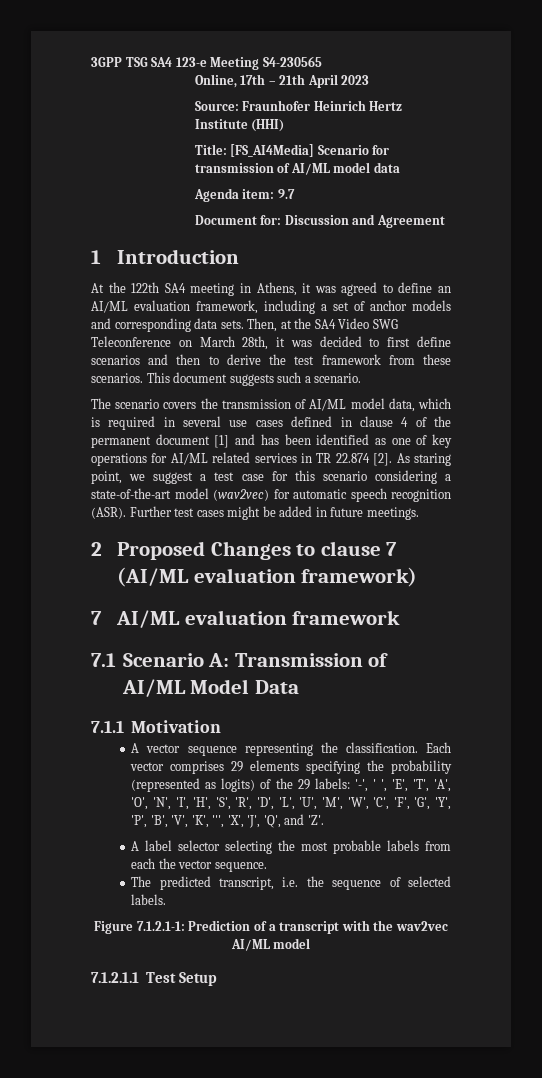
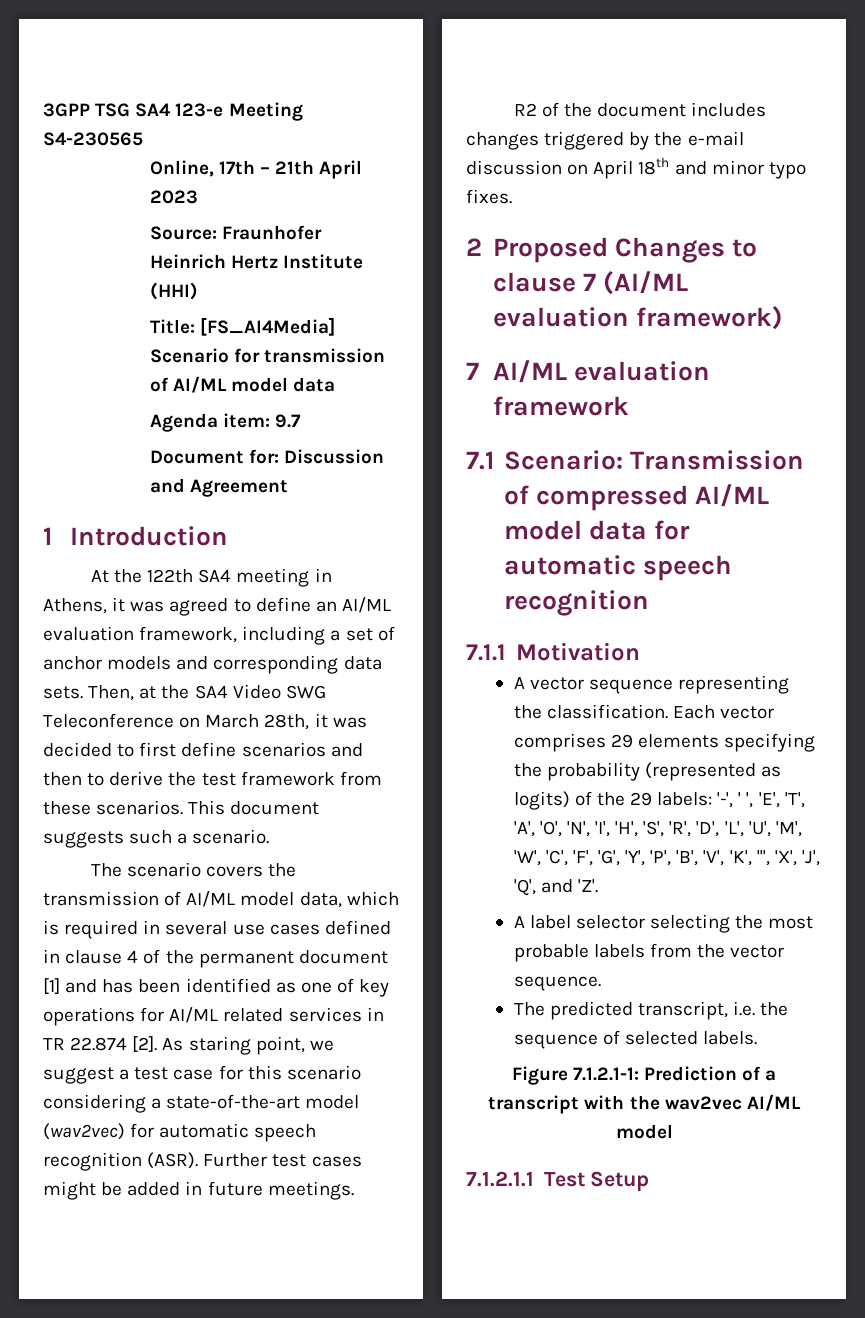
+ R2 of the document includes changes triggered by the e-mail discussion on April 18th and minor typo fixes.
- 7.1 Scenario A: Transmission of AI/ML Model Data
+ 7.1 Scenario: Transmission of compressed AI/ML model data for automatic speech recognition
- A label selector selecting the most probable labels from each the vector sequence.
+ A label selector selecting the most probable labels from the vector sequence.

